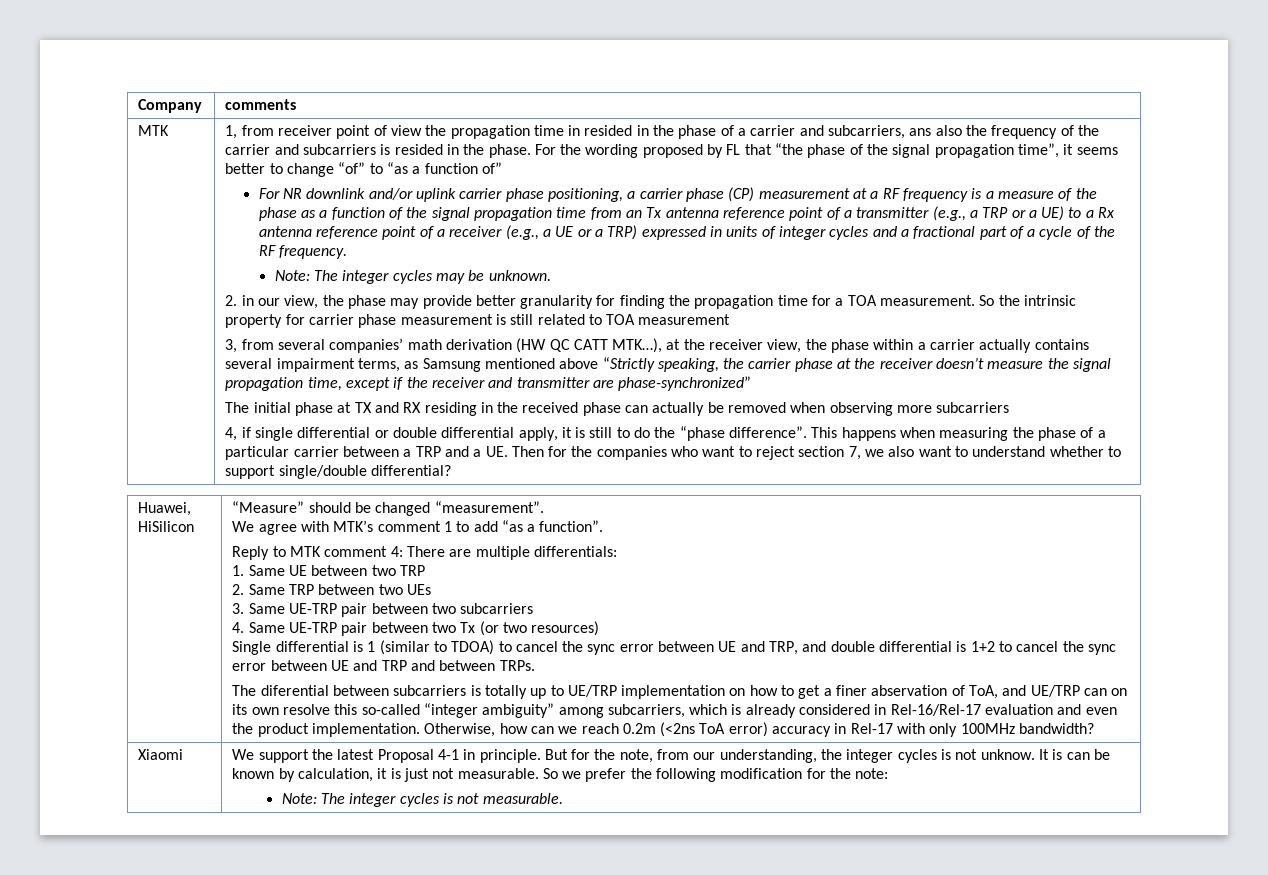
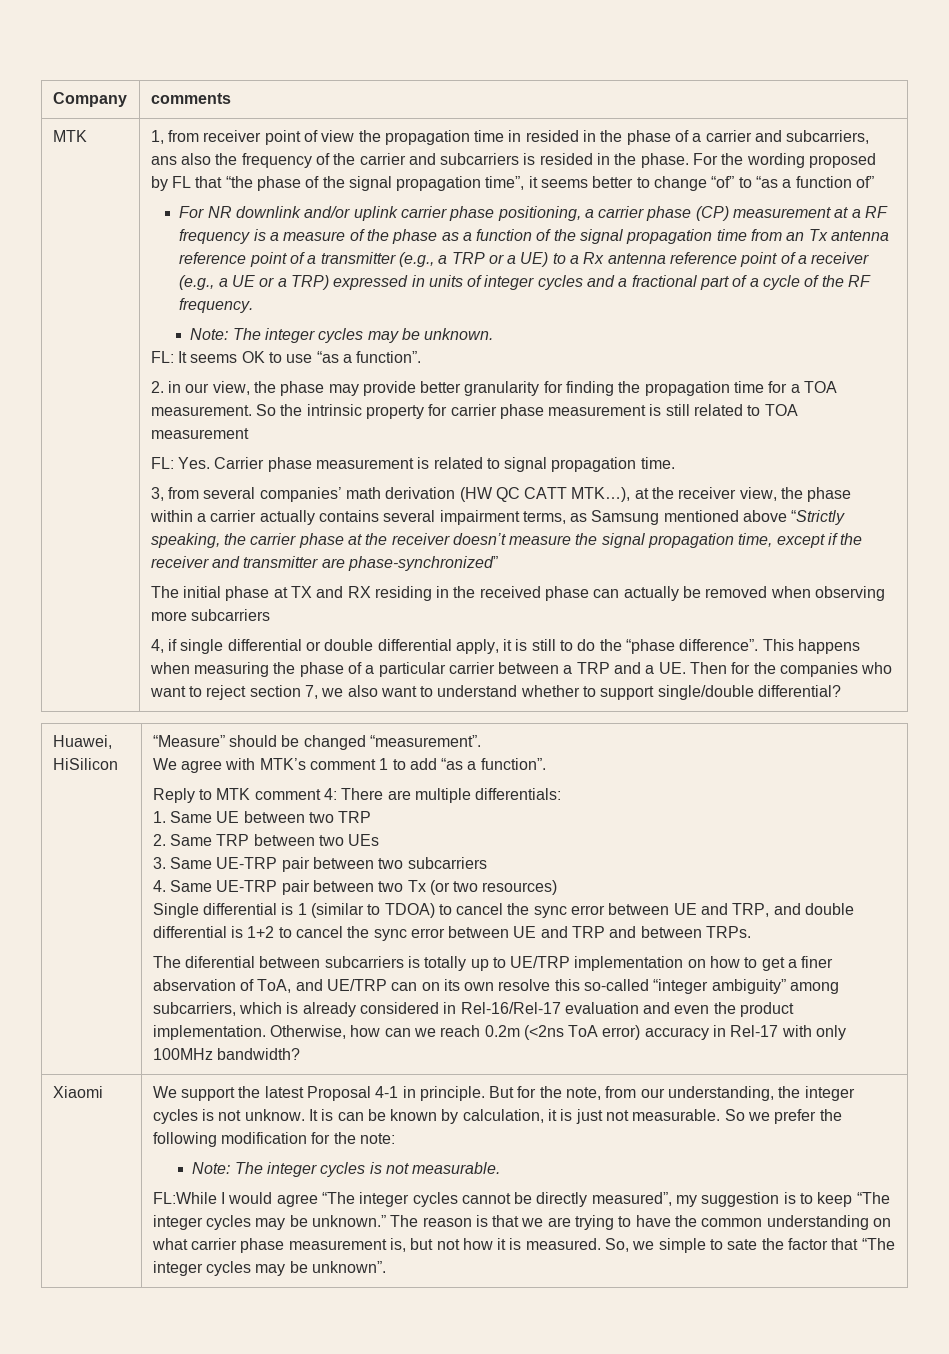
+ FL: It seems OK to use “as a function”.
+ FL: Yes. Carrier phase measurement is related to signal propagation time.
+ FL:While I would agree “The integer cycles cannot be directly measured”, my suggestion is to keep “The integer cycles may be unknown.” The reason is that we are trying to have the common understanding on what carrier phase measurement is, but not how it is measured. So, we simple to sate the factor that “The integer cycles may be unknown”.

